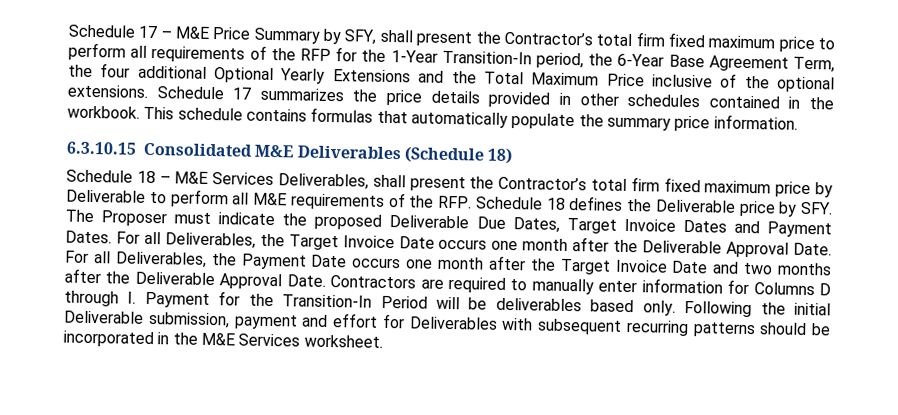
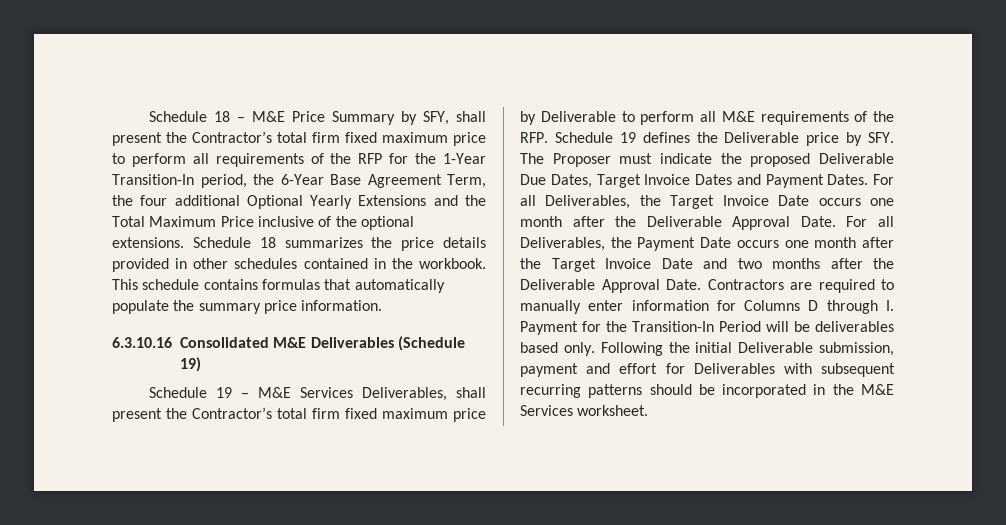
- Schedule 17 – M&E Price Summary by SFY, shall present the Contractor’s total firm fixed maximum price to perform all requirements of the RFP for the 1-Year Transition-In period, the 6-Year Base Agreement Term, the four additional Optional Yearly Extensions and the Total Maximum Price inclusive of the optional extensions.
+ Schedule 18 – M&E Price Summary by SFY, shall present the Contractor’s total firm fixed maximum price to perform all requirements of the RFP for the 1-Year Transition-In period, the 6-Year Base Agreement Term, the four additional Optional Yearly Extensions and the Total Maximum Price inclusive of the optional extensions.
- Schedule 17 summarizes the price details provided in other schedules contained in the workbook.
+ Schedule 18 summarizes the price details provided in other schedules contained in the workbook.
- 6.3.10.15 Consolidated M&E Deliverables (Schedule 18)
- Schedule 18 – M&E Services Deliverables, shall present the Contractor’s total firm fixed maximum price by Deliverable to perform all M&E requirements of the RFP. Schedule 18 defines the Deliverable price by SFY. The Proposer must indicate the proposed Deliverable Due Dates, Target Invoice Dates and Payment Dates.
+ 6.3.10.16 Consolidated M&E Deliverables (Schedule 19)
+ Schedule 19 – M&E Services Deliverables, shall present the Contractor’s total firm fixed maximum price by Deliverable to perform all M&E requirements of the RFP. Schedule 19 defines the Deliverable price by SFY. The Proposer must indicate the proposed Deliverable Due Dates, Target Invoice Dates and Payment Dates.

